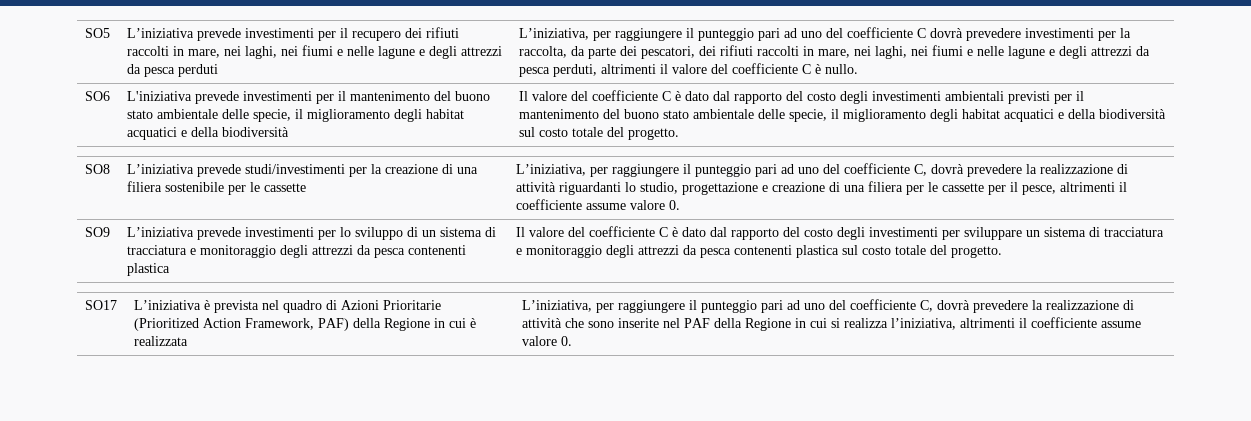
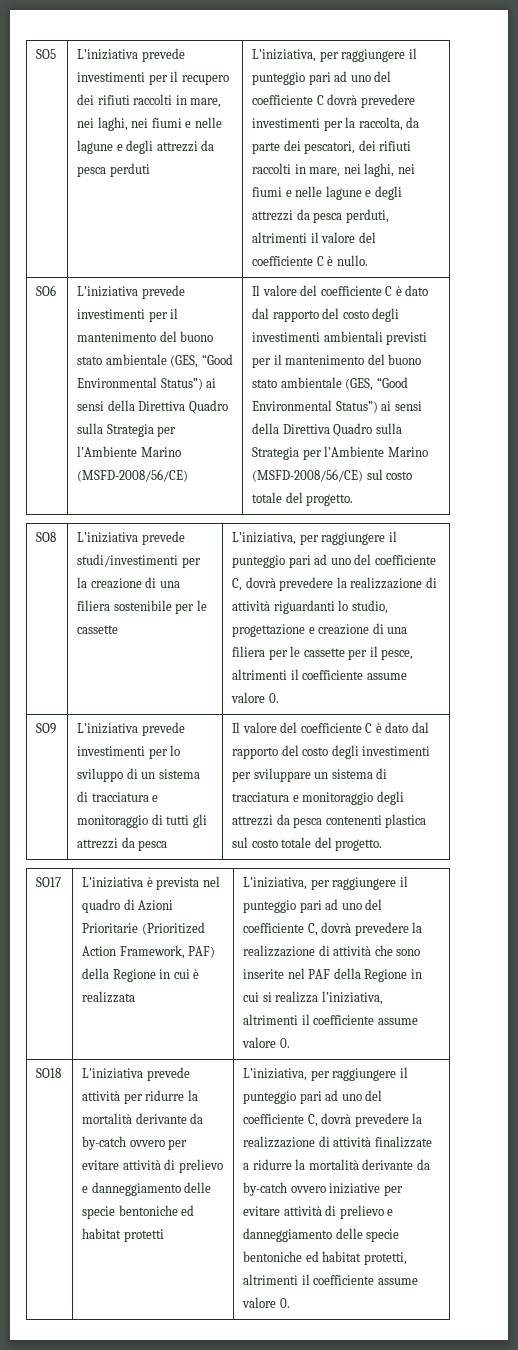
- L'iniziativa prevede investimenti per il mantenimento del buono stato ambientale delle specie, il miglioramento degli habitat acquatici e della biodiversità
+ L'iniziativa prevede investimenti per il mantenimento del buono stato ambientale (GES, “Good Environmental Status”) ai sensi della Direttiva Quadro sulla Strategia per l’Ambiente Marino (MSFD-2008/56/CE)
- Il valore del coefficiente C è dato dal rapporto del costo degli investimenti ambientali previsti per il mantenimento del buono stato ambientale delle specie, il miglioramento degli habitat acquatici e della biodiversità sul costo totale del progetto.
+ Il valore del coefficiente C è dato dal rapporto del costo degli investimenti ambientali previsti per il mantenimento del buono stato ambientale (GES, “Good Environmental Status”) ai sensi della Direttiva Quadro sulla Strategia per l’Ambiente Marino (MSFD-2008/56/CE) sul costo totale del progetto.
- L’iniziativa prevede investimenti per lo sviluppo di un sistema di tracciatura e monitoraggio degli attrezzi da pesca contenenti plastica
+ L’iniziativa prevede investimenti per lo sviluppo di un sistema di tracciatura e monitoraggio di tutti gli attrezzi da pesca
+ SO18 | L'iniziativa prevede attività per ridurre la mortalità derivante da by-catch ovvero per evitare attività di prelievo e danneggiamento delle specie bentoniche ed habitat protetti | L’iniziativa, per raggiungere il punteggio pari ad uno del coefficiente C, dovrà prevedere la realizzazione di attività finalizzate a ridurre la mortalità derivante da by-catch ovvero iniziative per evitare attività di prelievo e danneggiamento delle specie bentoniche ed habitat protetti, altrimenti il coefficiente assume valore 0.

